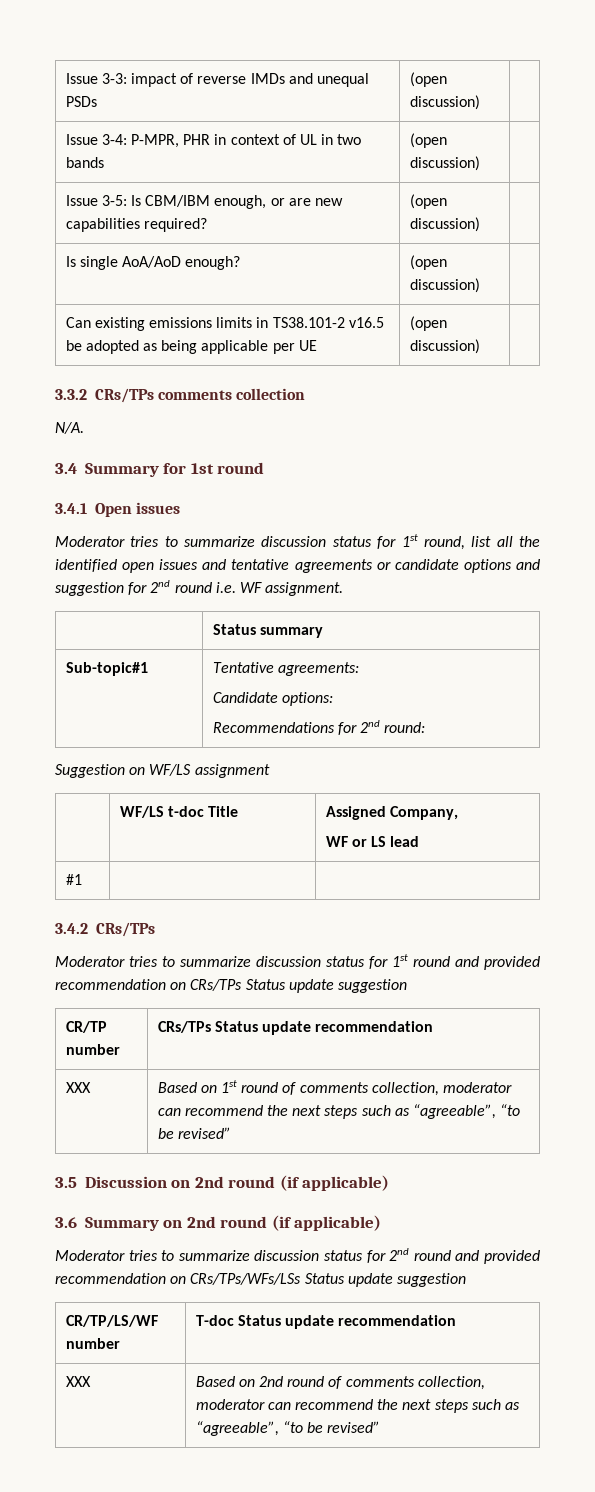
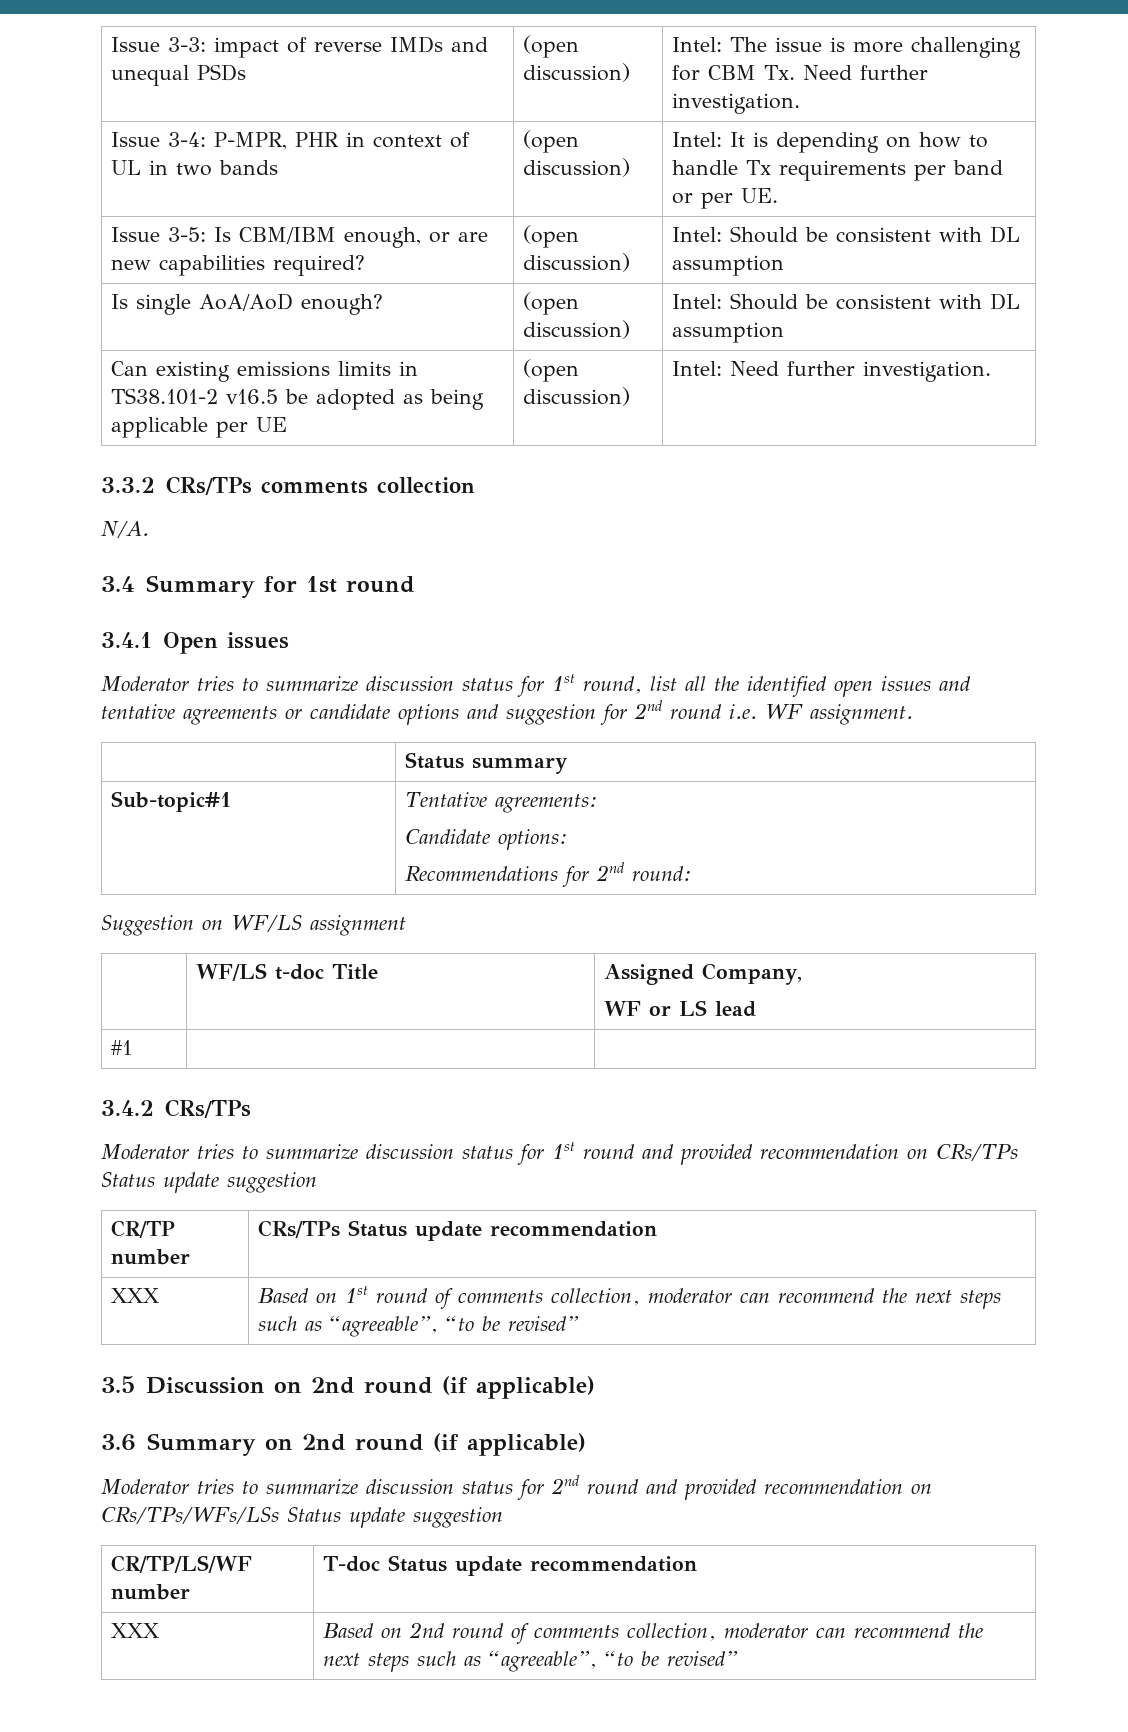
- Issue 3-3: impact of reverse IMDs and unequal PSDs | (open discussion) |
+ Issue 3-3: impact of reverse IMDs and unequal PSDs | (open discussion) | Intel: The issue is more challenging for CBM Tx. Need further investigation.
- Issue 3-4: P-MPR, PHR in context of UL in two bands | (open discussion) |
+ Issue 3-4: P-MPR, PHR in context of UL in two bands | (open discussion) | Intel: It is depending on how to handle Tx requirements per band or per UE.
- Issue 3-5: Is CBM/IBM enough, or are new capabilities required? | (open discussion) |
+ Issue 3-5: Is CBM/IBM enough, or are new capabilities required? | (open discussion) | Intel: Should be consistent with DL assumption
- Is single AoA/AoD enough? | (open discussion) |
+ Is single AoA/AoD enough? | (open discussion) | Intel: Should be consistent with DL assumption
- Can existing emissions limits in TS38.101-2 v16.5 be adopted as being applicable per UE | (open discussion) |
+ Can existing emissions limits in TS38.101-2 v16.5 be adopted as being applicable per UE | (open discussion) | Intel: Need further investigation.

